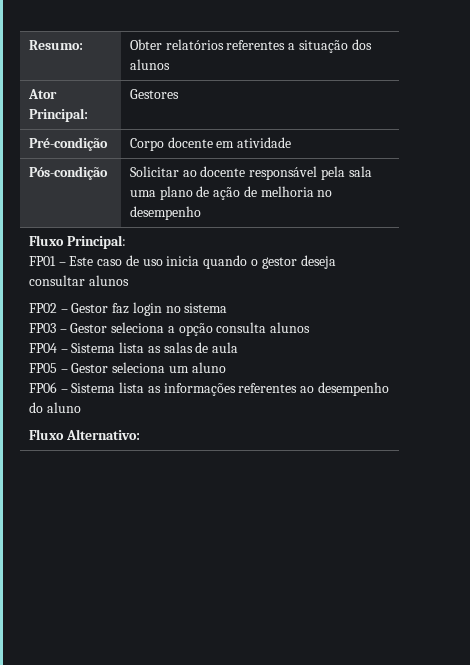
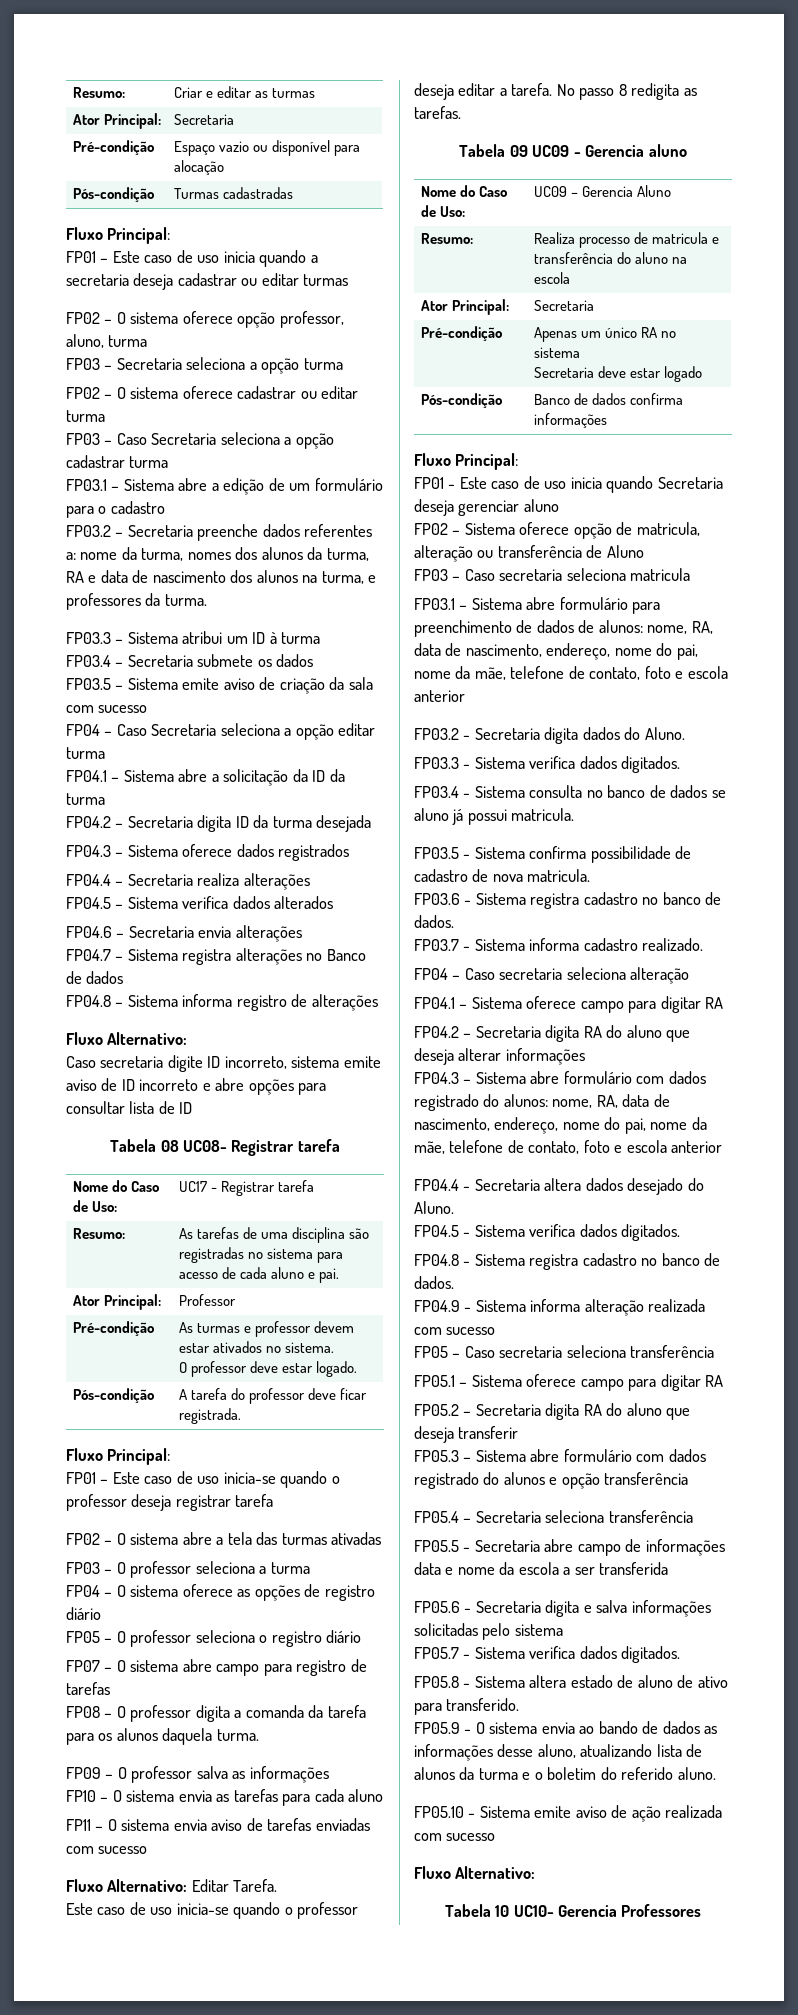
- Resumo: | Obter relatórios referentes a situação dos alunos
- Ator Principal: | Gestores
- Pré-condição | Corpo docente em atividade
- Pós-condição | Solicitar ao docente responsável pela sala uma plano de ação de melhoria no desempenho
+ Resumo: | Criar e editar as turmas
+ Ator Principal: | Secretaria
+ Pré-condição | Espaço vazio ou disponível para alocação
+ Pós-condição | Turmas cadastradas
  Fluxo Principal:
- FP01 – Este caso de uso inicia quando o gestor deseja consultar alunos
- FP02 – Gestor faz login no sistema
- FP03 – Gestor seleciona a opção consulta alunos
- FP04 – Sistema lista as salas de aula
- FP05 – Gestor seleciona um aluno
- FP06 – Sistema lista as informações referentes ao desempenho do aluno
+ FP01 – Este caso de uso inicia quando a secretaria deseja cadastrar ou editar turmas
+ FP02 – O sistema oferece opção professor, aluno, turma
+ FP03 – Secretaria seleciona a opção turma
+ FP02 – O sistema oferece cadastrar ou editar turma
+ FP03 – Caso Secretaria seleciona a opção cadastrar turma
+ FP03.1 – Sistema abre a edição de um formulário para o cadastro
+ FP03.2 – Secretaria preenche dados referentes a: nome da turma, nomes dos alunos da turma, RA e data de nascimento dos alunos na turma, e professores da turma.
+ FP03.3 – Sistema atribui um ID à turma
+ FP03.4 – Secretaria submete os dados
+ FP03.5 – Sistema emite aviso de criação da sala com sucesso
+ FP04 – Caso Secretaria seleciona a opção editar turma
+ FP04.1 – Sistema abre a solicitação da ID da turma
+ FP04.2 – Secretaria digita ID da turma desejada
+ FP04.3 – Sistema oferece dados registrados
+ FP04.4 – Secretaria realiza alterações
+ FP04.5 – Sistema verifica dados alterados
+ FP04.6 – Secretaria envia alterações
+ FP04.7 – Sistema registra alterações no Banco de dados
+ FP04.8 – Sistema informa registro de alterações
  Fluxo Alternativo:
+ Caso secretaria digite ID incorreto, sistema emite aviso de ID incorreto e abre opções para consultar lista de ID
+ Tabela 08 UC08- Registrar tarefa
+ Nome do Caso de Uso: | UC17 - Registrar tarefa
+ Resumo: | As tarefas de uma disciplina são registradas no sistema para acesso de cada aluno e pai.
+ Ator Principal: | Professor
+ Pré-condição | As turmas e professor devem estar ativados no sistema.
+ O professor deve estar logado.
+ Pós-condição | A tarefa do professor deve ficar registrada.
+ Fluxo Principal:
+ FP01 – Este caso de uso inicia-se quando o professor deseja registrar tarefa
+ FP02 – O sistema abre a tela das turmas ativadas
+ FP03 – O professor seleciona a turma
+ FP04 – O sistema oferece as opções de registro diário
+ FP05 – O professor seleciona o registro diário
+ FP07 – O sistema abre campo para registro de tarefas
+ FP08 – O professor digita a comanda da tarefa para os alunos daquela turma.
+ FP09 – O professor salva as informações
+ FP10 – O sistema envia as tarefas para cada aluno
+ FP11 – O sistema envia aviso de tarefas enviadas com sucesso
+ Fluxo Alternativo: Editar Tarefa.
+ Este caso de uso inicia-se quando o professor deseja editar a tarefa. No passo 8 redigita as tarefas.
+ Tabela 09 UC09 - Gerencia aluno
+ Nome do Caso de Uso: | UC09 – Gerencia Aluno
+ Resumo: | Realiza processo de matricula e transferência do aluno na escola
+ Ator Principal: | Secretaria
+ Pré-condição | Apenas um único RA no sistema
+ Secretaria deve estar logado
+ Pós-condição | Banco de dados confirma informações
+ Fluxo Principal:
+ FP01 - Este caso de uso inicia quando Secretaria deseja gerenciar aluno
+ FP02 – Sistema oferece opção de matricula, alteração ou transferência de Aluno
+ FP03 – Caso secretaria seleciona matricula
+ FP03.1 – Sistema abre formulário para preenchimento de dados de alunos: nome, RA, data de nascimento, endereço, nome do pai, nome da mãe, telefone de contato, foto e escola anterior
+ FP03.2 - Secretaria digita dados do Aluno.
+ FP03.3 - Sistema verifica dados digitados.
+ FP03.4 - Sistema consulta no banco de dados se aluno já possui matricula.
+ FP03.5 - Sistema confirma possibilidade de cadastro de nova matricula.
+ FP03.6 - Sistema registra cadastro no banco de dados.
+ FP03.7 - Sistema informa cadastro realizado.
+ FP04 – Caso secretaria seleciona alteração
+ FP04.1 – Sistema oferece campo para digitar RA
+ FP04.2 – Secretaria digita RA do aluno que deseja alterar informações
+ FP04.3 – Sistema abre formulário com dados registrado do alunos: nome, RA, data de nascimento, endereço, nome do pai, nome da mãe, telefone de contato, foto e escola anterior
+ FP04.4 - Secretaria altera dados desejado do Aluno.
+ FP04.5 - Sistema verifica dados digitados.
+ FP04.8 - Sistema registra cadastro no banco de dados.
+ FP04.9 - Sistema informa alteração realizada com sucesso
+ FP05 – Caso secretaria seleciona transferência
+ FP05.1 – Sistema oferece campo para digitar RA
+ FP05.2 – Secretaria digita RA do aluno que deseja transferir
+ FP05.3 – Sistema abre formulário com dados registrado do alunos e opção transferência
+ FP05.4 – Secretaria seleciona transferência
+ FP05.5 - Secretaria abre campo de informações data e nome da escola a ser transferida
+ FP05.6 - Secretaria digita e salva informações solicitadas pelo sistema
+ FP05.7 - Sistema verifica dados digitados.
+ FP05.8 - Sistema altera estado de aluno de ativo para transferido.
+ FP05.9 - O sistema envia ao bando de dados as informações desse aluno, atualizando lista de alunos da turma e o boletim do referido aluno.
+ FP05.10 - Sistema emite aviso de ação realizada com sucesso
+ Fluxo Alternativo:
+ Tabela 10 UC10- Gerencia Professores

